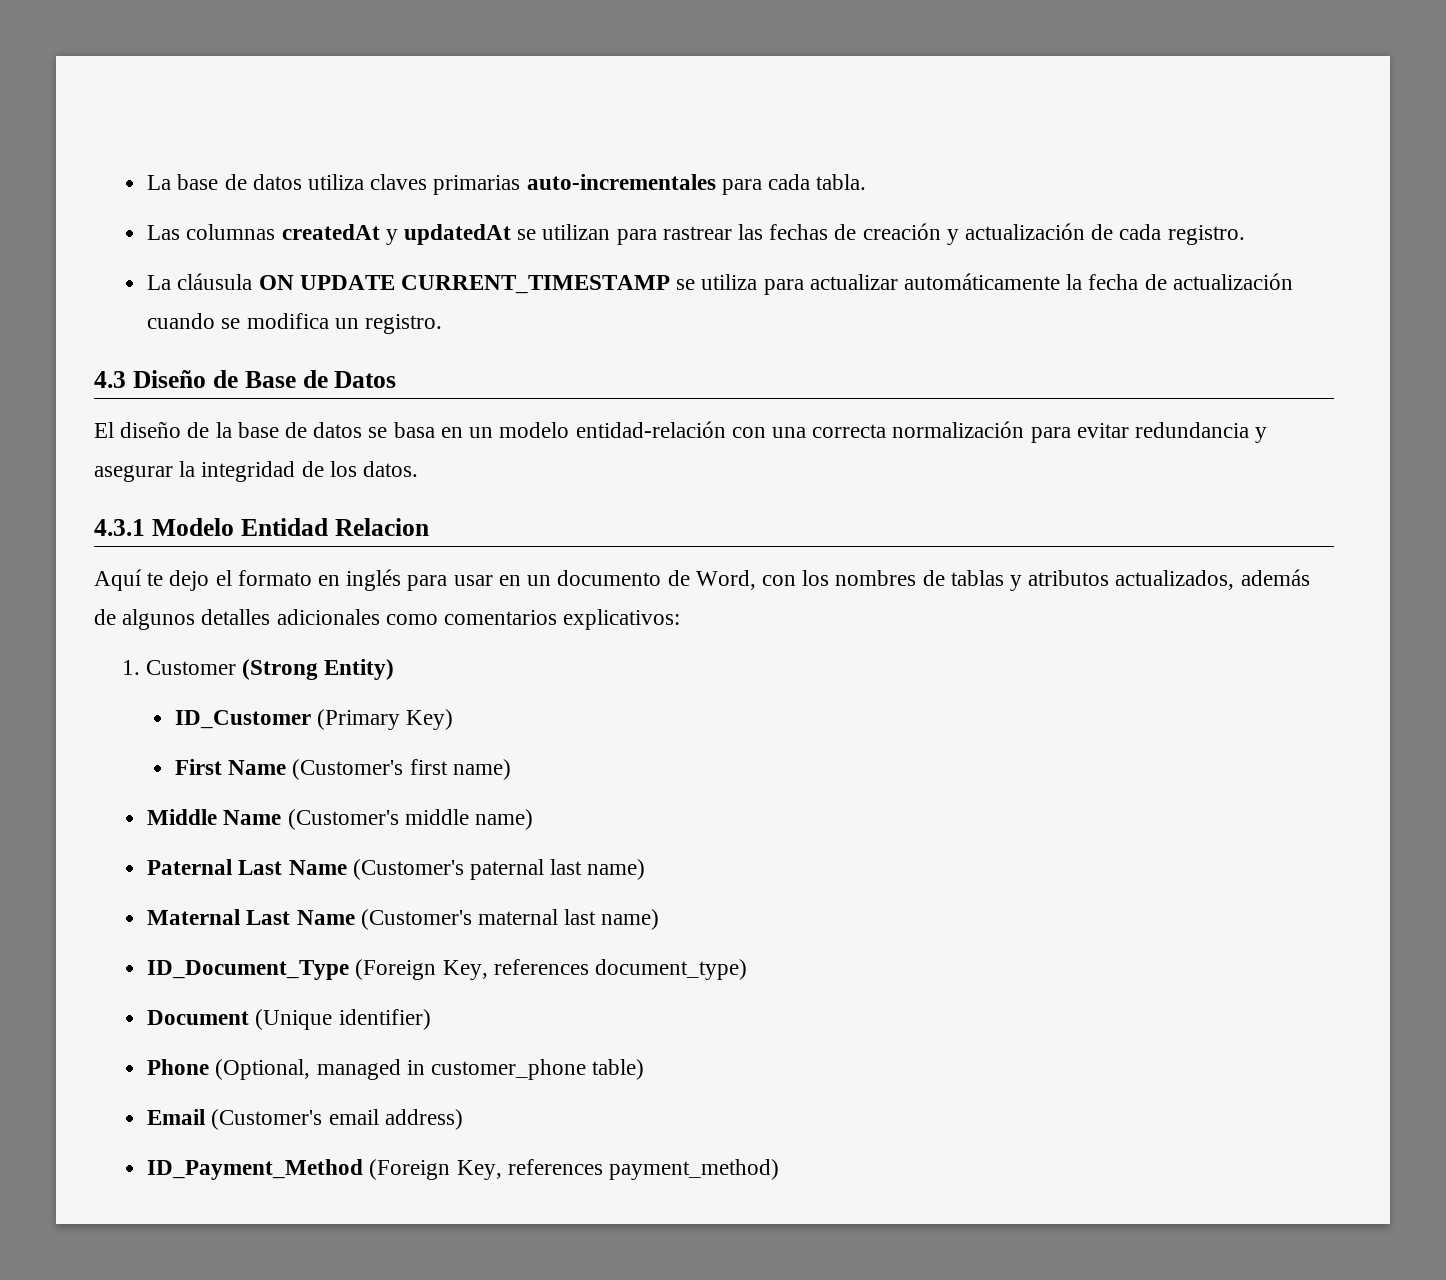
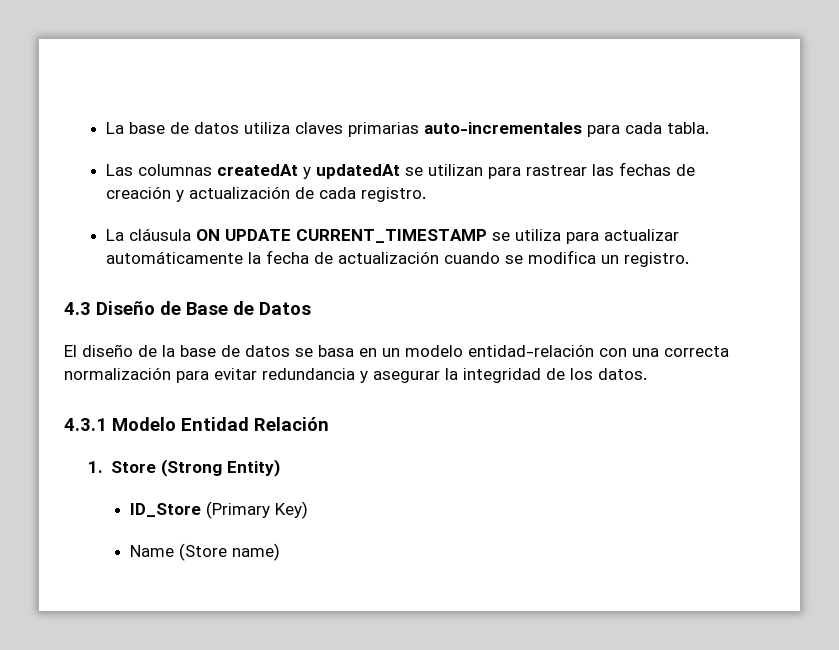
- 4.3.1 Modelo Entidad Relacion
- Aquí te dejo el formato en inglés para usar en un documento de Word, con los nombres de tablas y atributos actualizados, además de algunos detalles adicionales como comentarios explicativos:
- 1. Customer (Strong Entity)
+ 4.3.1 Modelo Entidad Relación
+ 1. Store (Strong Entity)
- ID_Customer (Primary Key)
+ ID_Store (Primary Key)
- First Name (Customer's first name)
- Middle Name (Customer's middle name)
- Paternal Last Name (Customer's paternal last name)
- Maternal Last Name (Customer's maternal last name)
- ID_Document_Type (Foreign Key, references document_type)
- Document (Unique identifier)
- Phone (Optional, managed in customer_phone table)
- Email (Customer's email address)
- ID_Payment_Method (Foreign Key, references payment_method)
+ Name (Store name)

